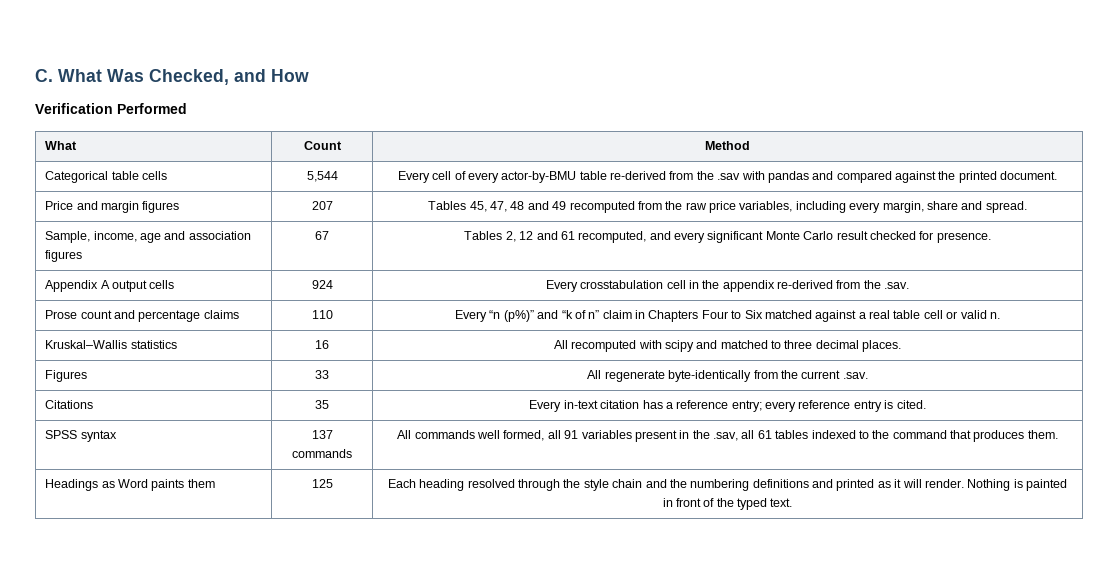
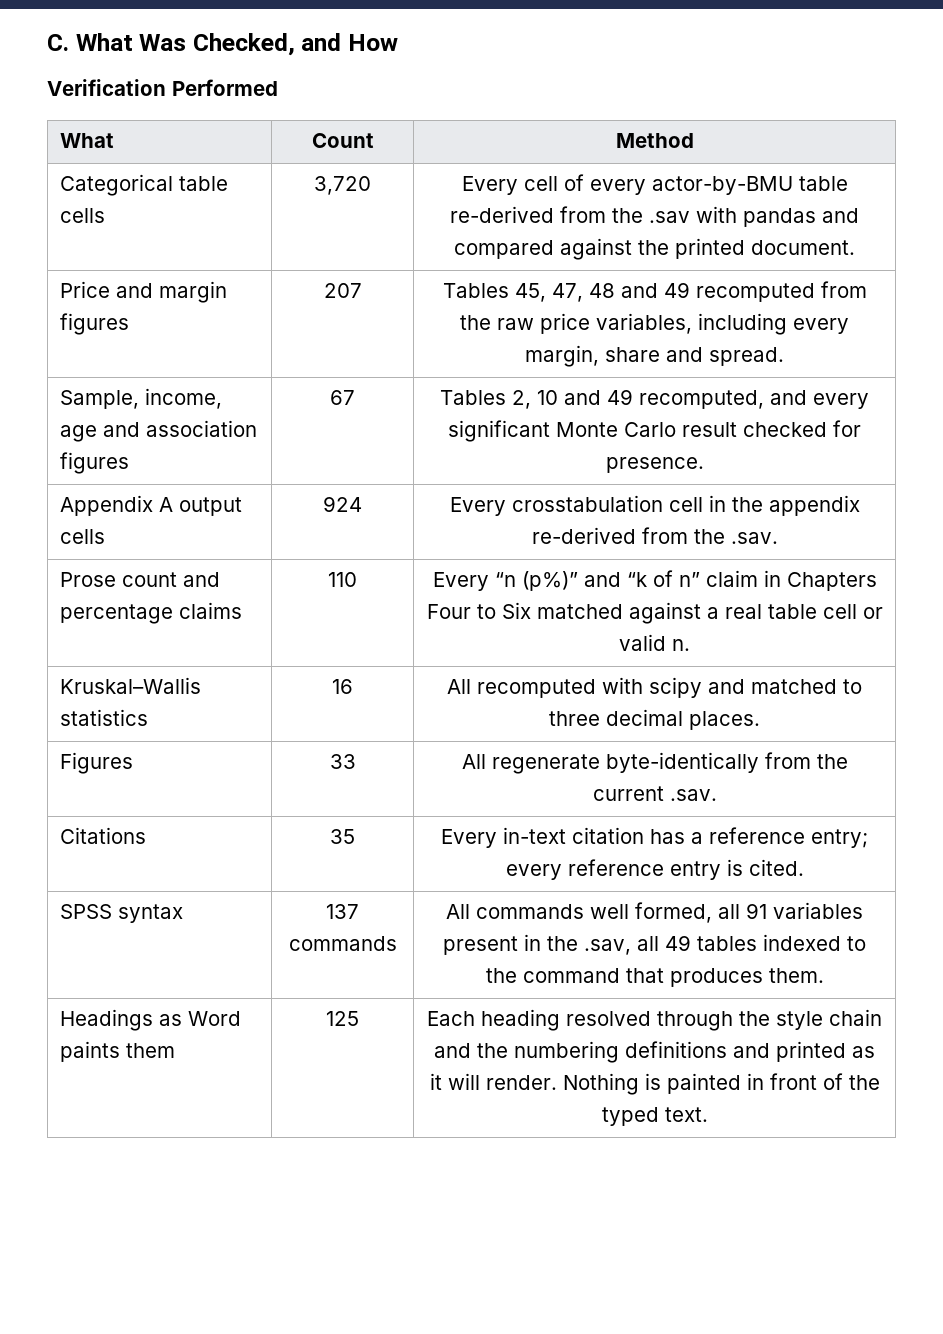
- Categorical table cells | 5,544 | Every cell of every actor-by-BMU table re-derived from the .sav with pandas and compared against the printed document.
+ Categorical table cells | 3,720 | Every cell of every actor-by-BMU table re-derived from the .sav with pandas and compared against the printed document.
- Sample, income, age and association figures | 67 | Tables 2, 12 and 61 recomputed, and every significant Monte Carlo result checked for presence.
+ Sample, income, age and association figures | 67 | Tables 2, 10 and 49 recomputed, and every significant Monte Carlo result checked for presence.
- SPSS syntax | 137 commands | All commands well formed, all 91 variables present in the .sav, all 61 tables indexed to the command that produces them.
+ SPSS syntax | 137 commands | All commands well formed, all 91 variables present in the .sav, all 49 tables indexed to the command that produces them.

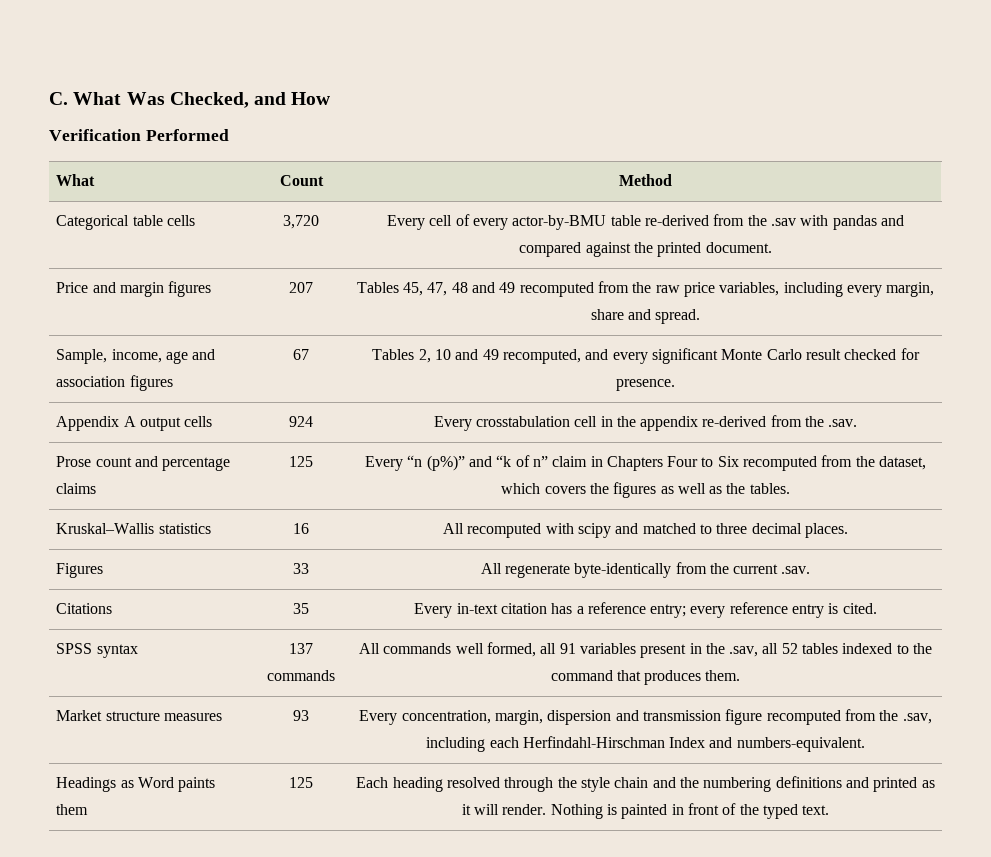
- Prose count and percentage claims | 110 | Every “n (p%)” and “k of n” claim in Chapters Four to Six matched against a real table cell or valid n.
+ Prose count and percentage claims | 125 | Every “n (p%)” and “k of n” claim in Chapters Four to Six recomputed from the dataset, which covers the figures as well as the tables.
- SPSS syntax | 137 commands | All commands well formed, all 91 variables present in the .sav, all 49 tables indexed to the command that produces them.
+ SPSS syntax | 137 commands | All commands well formed, all 91 variables present in the .sav, all 52 tables indexed to the command that produces them.
+ Market structure measures | 93 | Every concentration, margin, dispersion and transmission figure recomputed from the .sav, including each Herfindahl-Hirschman Index and numbers-equivalent.

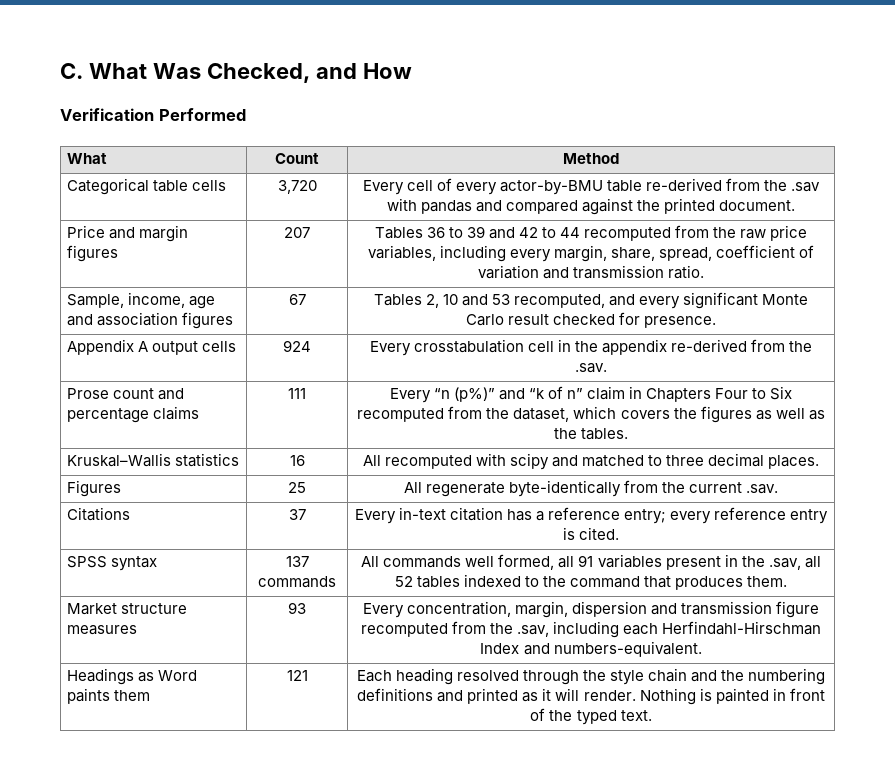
- Price and margin figures | 207 | Tables 45, 47, 48 and 49 recomputed from the raw price variables, including every margin, share and spread.
+ Price and margin figures | 207 | Tables 36 to 39 and 42 to 44 recomputed from the raw price variables, including every margin, share, spread, coefficient of variation and transmission ratio.
- Sample, income, age and association figures | 67 | Tables 2, 10 and 49 recomputed, and every significant Monte Carlo result checked for presence.
+ Sample, income, age and association figures | 67 | Tables 2, 10 and 53 recomputed, and every significant Monte Carlo result checked for presence.
- Prose count and percentage claims | 125 | Every “n (p%)” and “k of n” claim in Chapters Four to Six recomputed from the dataset, which covers the figures as well as the tables.
+ Prose count and percentage claims | 111 | Every “n (p%)” and “k of n” claim in Chapters Four to Six recomputed from the dataset, which covers the figures as well as the tables.
- Figures | 33 | All regenerate byte-identically from the current .sav.
+ Figures | 25 | All regenerate byte-identically from the current .sav.
- Citations | 35 | Every in-text citation has a reference entry; every reference entry is cited.
+ Citations | 37 | Every in-text citation has a reference entry; every reference entry is cited.
- Headings as Word paints them | 125 | Each heading resolved through the style chain and the numbering definitions and printed as it will render. Nothing is painted in front of the typed text.
+ Headings as Word paints them | 121 | Each heading resolved through the style chain and the numbering definitions and printed as it will render. Nothing is painted in front of the typed text.

